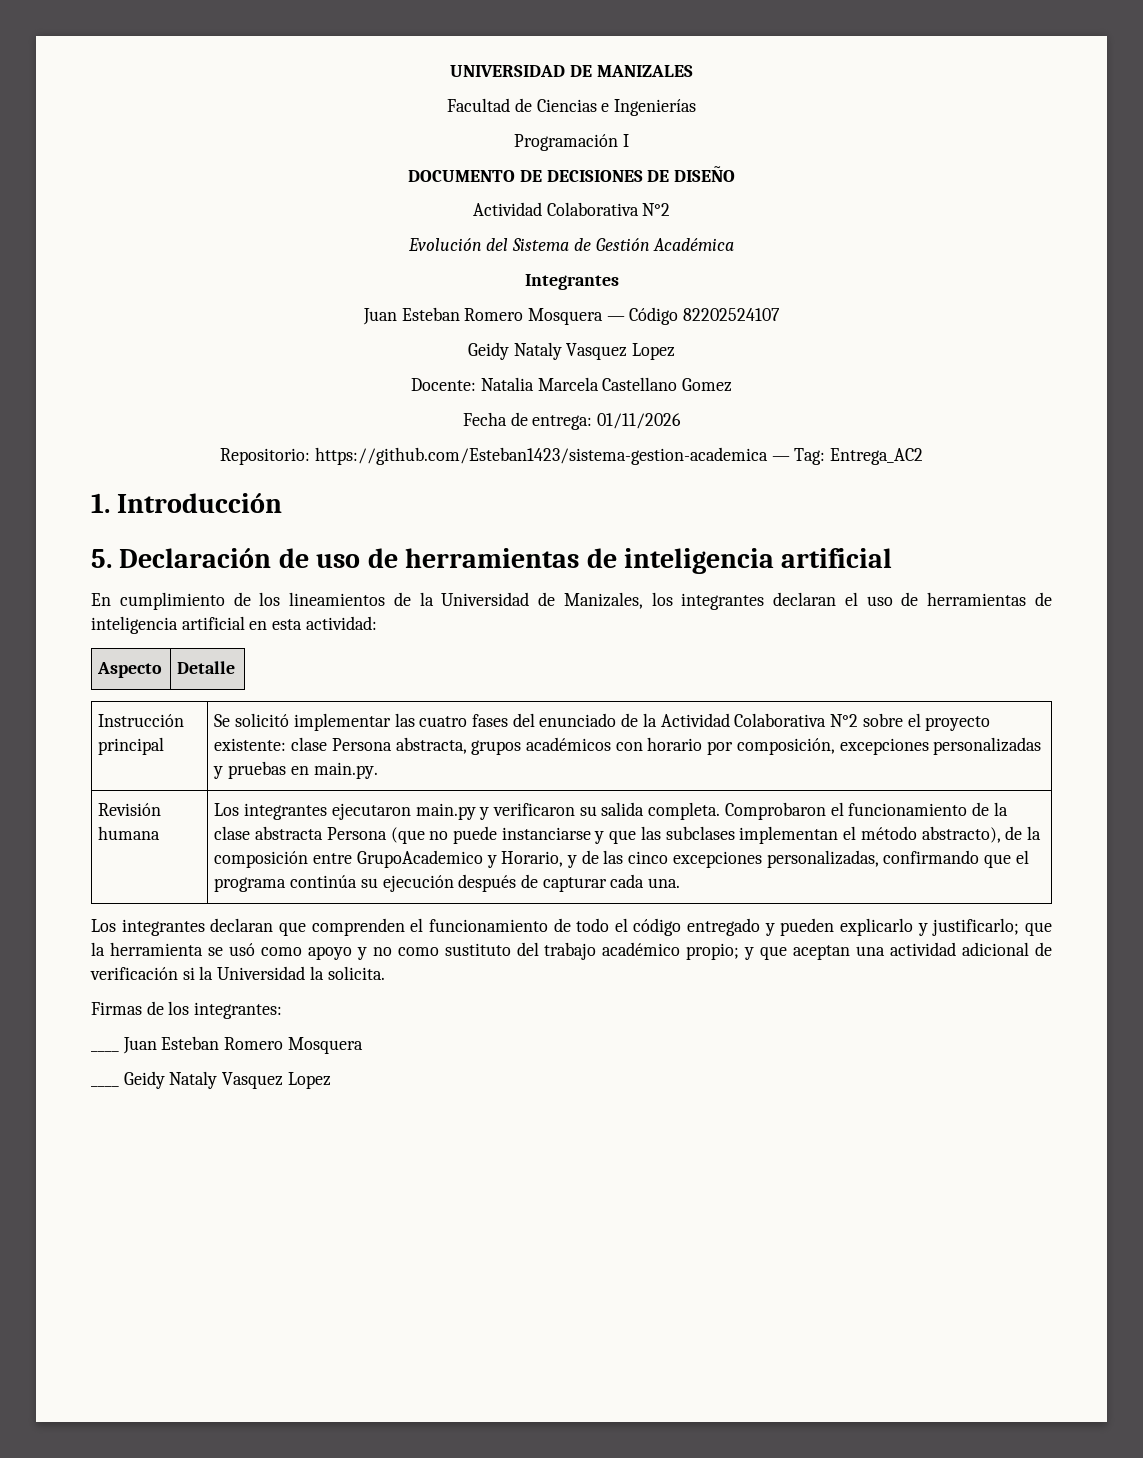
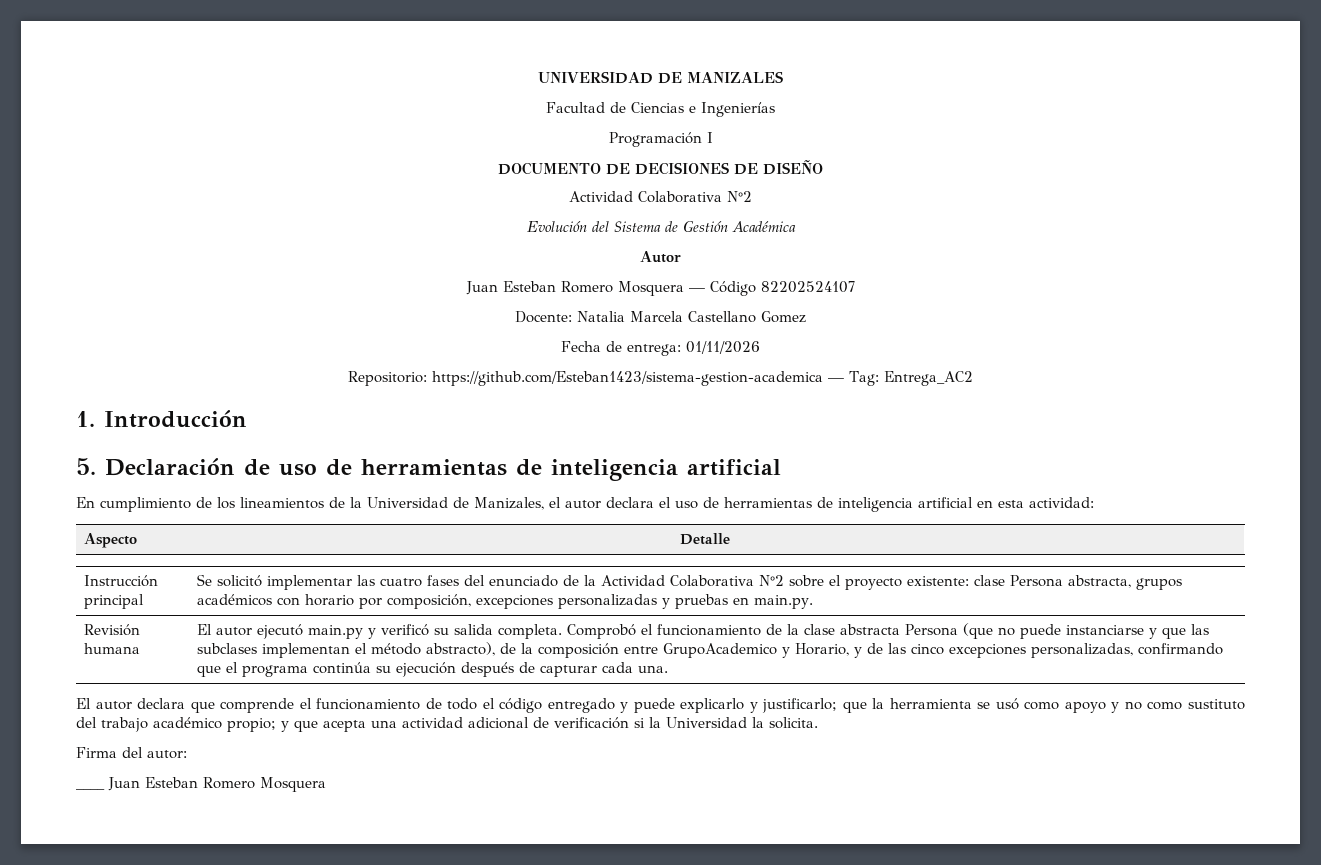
- Integrantes
+ Autor
  Juan Esteban Romero Mosquera — Código 82202524107
- Geidy Nataly Vasquez Lopez
- En cumplimiento de los lineamientos de la Universidad de Manizales, los integrantes declaran el uso de herramientas de inteligencia artificial en esta actividad:
+ En cumplimiento de los lineamientos de la Universidad de Manizales, el autor declara el uso de herramientas de inteligencia artificial en esta actividad:
- Los integrantes ejecutaron main.py y verificaron su salida completa.
+ El autor ejecutó main.py y verificó su salida completa.
- Comprobaron el funcionamiento de la clase abstracta Persona (que no puede instanciarse y que las subclases implementan el método abstracto), de la composición entre GrupoAcademico y Horario, y de las cinco excepciones personalizadas, confirmando que el programa continúa su ejecución después de capturar cada una.
+ Comprobó el funcionamiento de la clase abstracta Persona (que no puede instanciarse y que las subclases implementan el método abstracto), de la composición entre GrupoAcademico y Horario, y de las cinco excepciones personalizadas, confirmando que el programa continúa su ejecución después de capturar cada una.
- Los integrantes declaran que comprenden el funcionamiento de todo el código entregado y pueden explicarlo y justificarlo; que la herramienta se usó como apoyo y no como sustituto del trabajo académico propio; y que aceptan una actividad adicional de verificación si la Universidad la solicita.
+ El autor declara que comprende el funcionamiento de todo el código entregado y puede explicarlo y justificarlo; que la herramienta se usó como apoyo y no como sustituto del trabajo académico propio; y que acepta una actividad adicional de verificación si la Universidad la solicita.
- Firmas de los integrantes:
+ Firma del autor:
- ____ Geidy Nataly Vasquez Lopez

